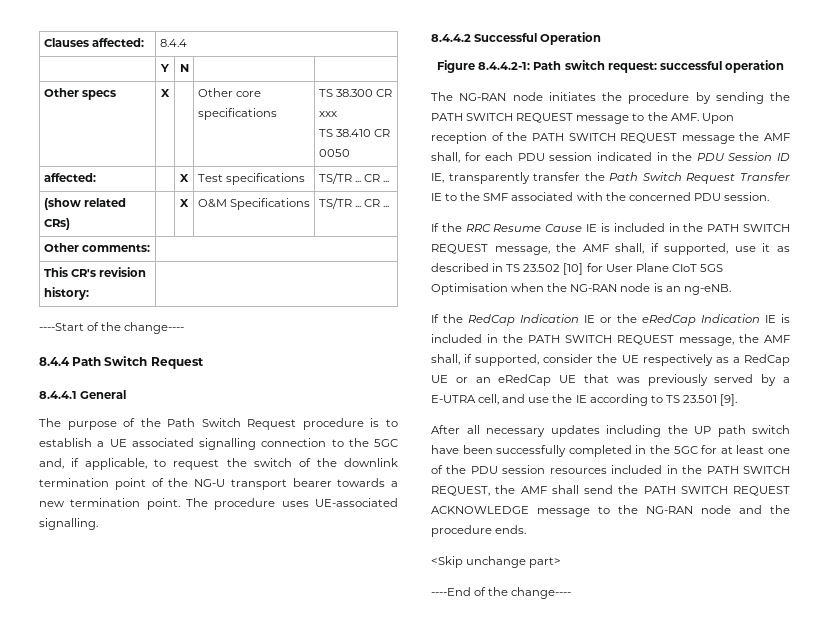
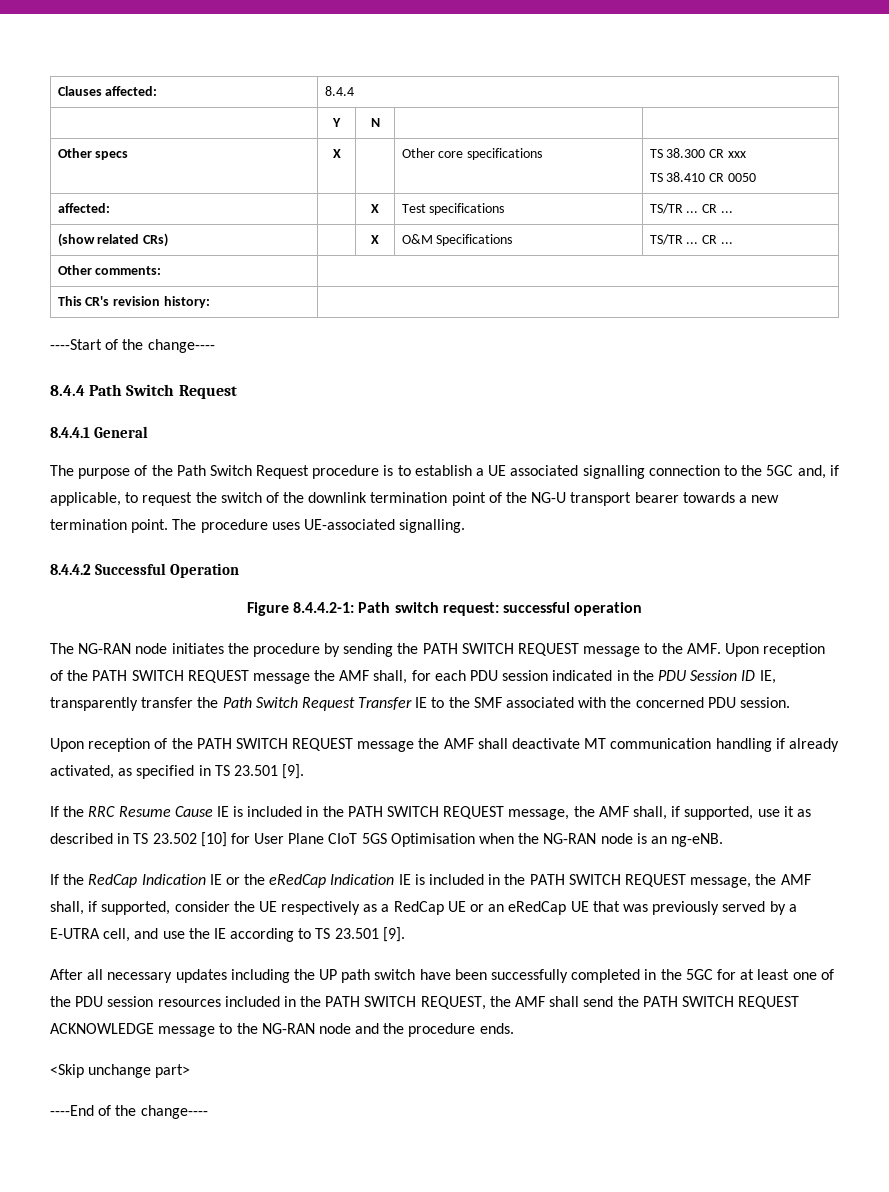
+ Upon reception of the PATH SWITCH REQUEST message the AMF shall deactivate MT communication handling if already activated, as specified in TS 23.501 [9].

